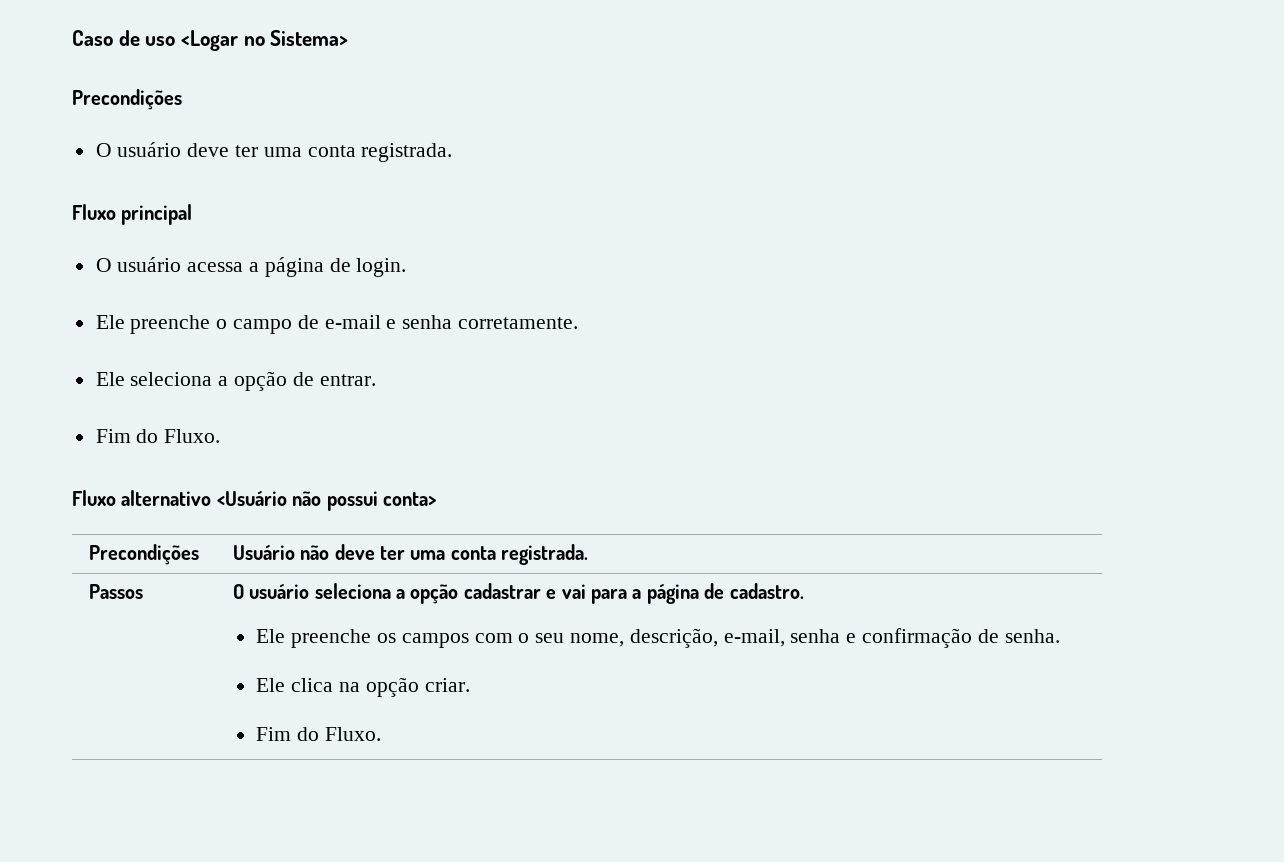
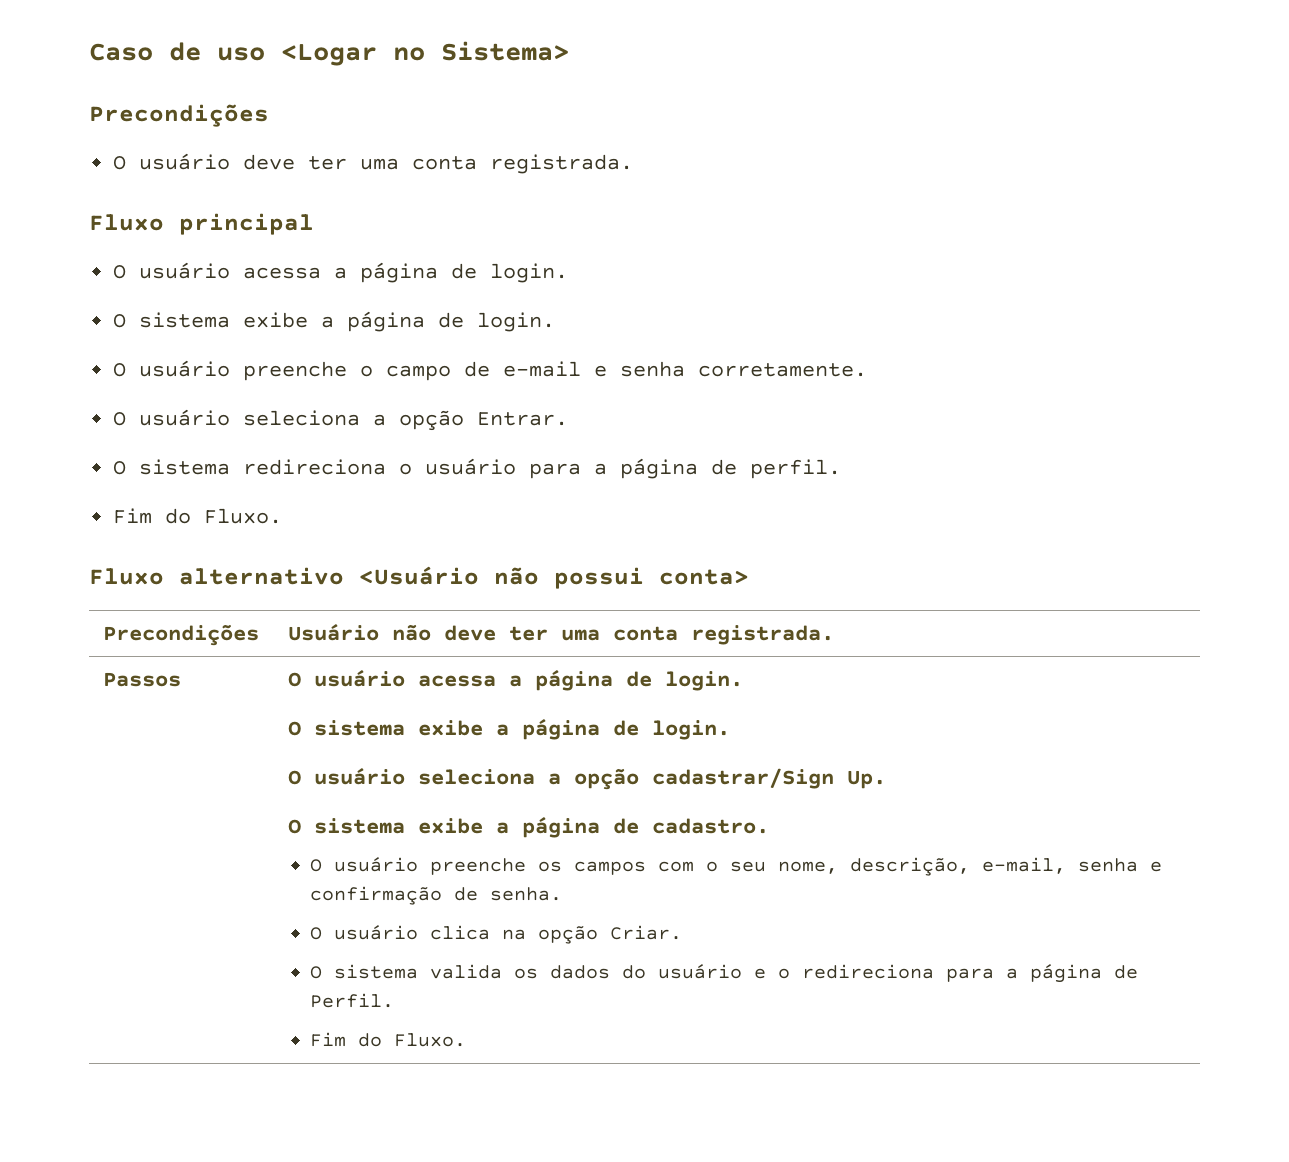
  Fluxo principal
  O usuário acessa a página de login.
- Ele preenche o campo de e-mail e senha corretamente.
+ O sistema exibe a página de login.
+ O usuário preenche o campo de e-mail e senha corretamente.
- Ele seleciona a opção de entrar.
+ O usuário seleciona a opção Entrar.
+ O sistema redireciona o usuário para a página de perfil.
- Passos | O usuário seleciona a opção cadastrar e vai para a página de cadastro.
+ Passos | O usuário acessa a página de login.
+ O sistema exibe a página de login.
+ O usuário seleciona a opção cadastrar/Sign Up.
+ O sistema exibe a página de cadastro.
- Ele preenche os campos com o seu nome, descrição, e-mail, senha e confirmação de senha.
+ O usuário preenche os campos com o seu nome, descrição, e-mail, senha e confirmação de senha.
- Ele clica na opção criar.
+ O usuário clica na opção Criar.
+ O sistema valida os dados do usuário e o redireciona para a página de Perfil.

